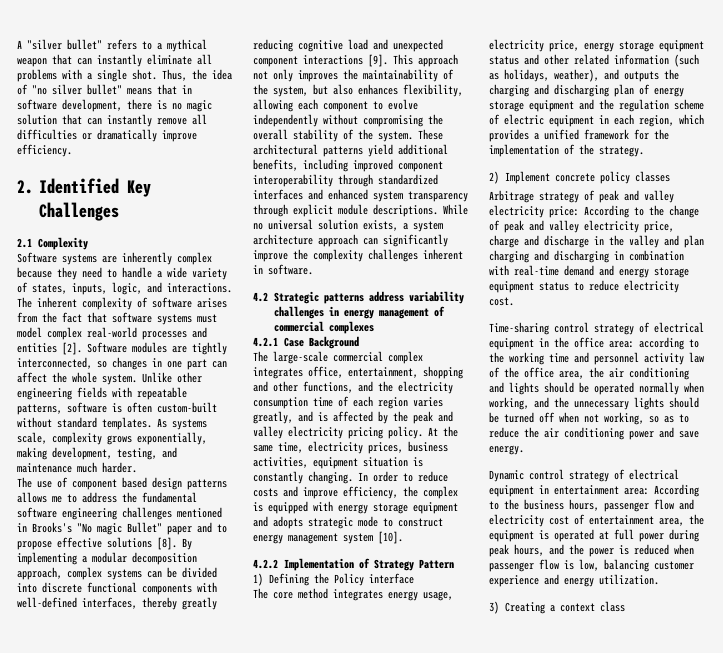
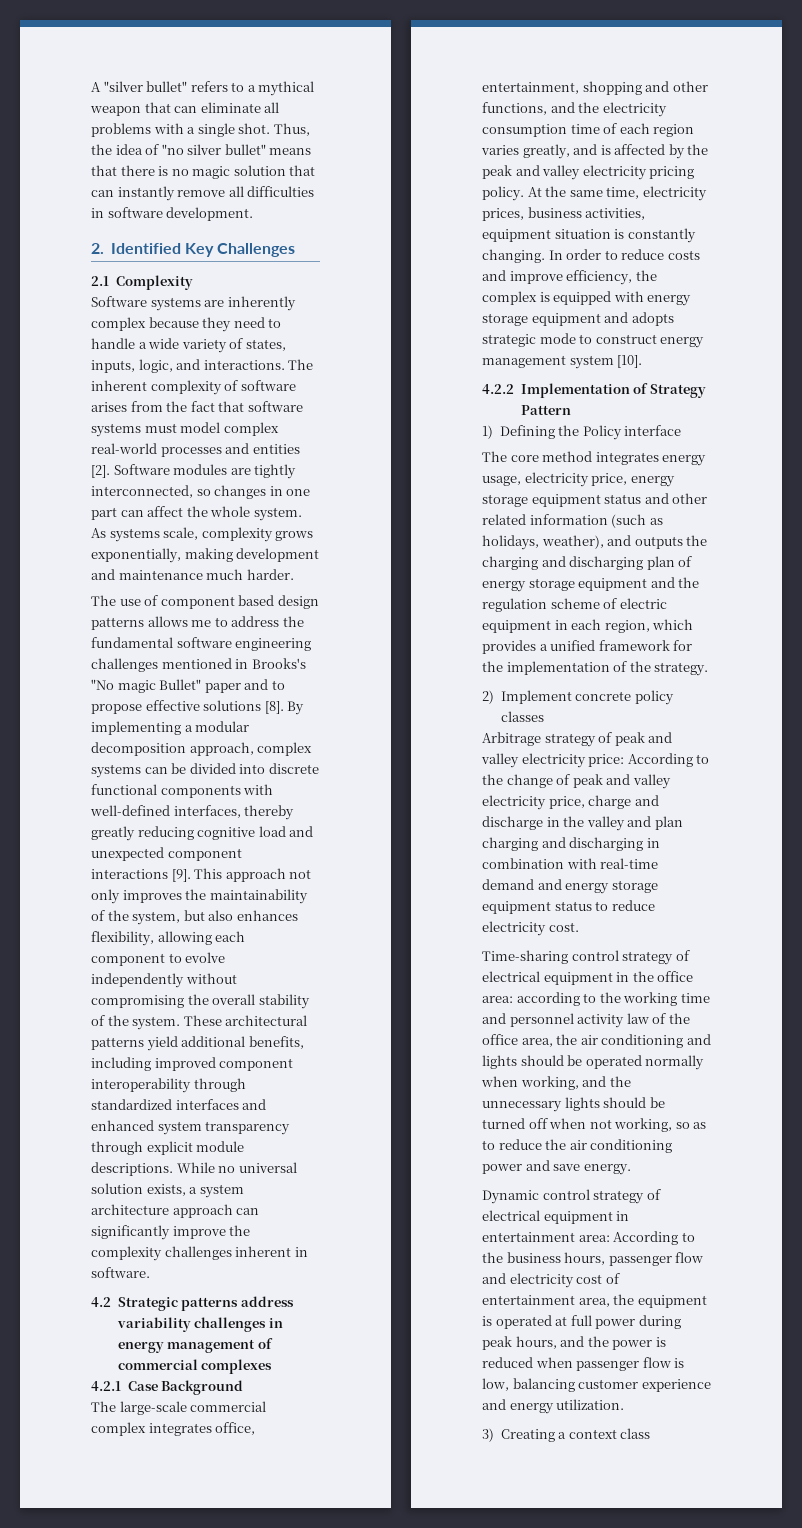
- A "silver bullet" refers to a mythical weapon that can instantly eliminate all problems with a single shot.
+ A "silver bullet" refers to a mythical weapon that can eliminate all problems with a single shot.
- Thus, the idea of "no silver bullet" means that in software development, there is no magic solution that can instantly remove all difficulties or dramatically improve efficiency.
+ Thus, the idea of "no silver bullet" means that there is no magic solution that can instantly remove all difficulties in software development.
- Unlike other engineering fields with repeatable patterns, software is often custom-built without standard templates.
- As systems scale, complexity grows exponentially, making development, testing, and maintenance much harder.
+ As systems scale, complexity grows exponentially, making development and maintenance much harder.

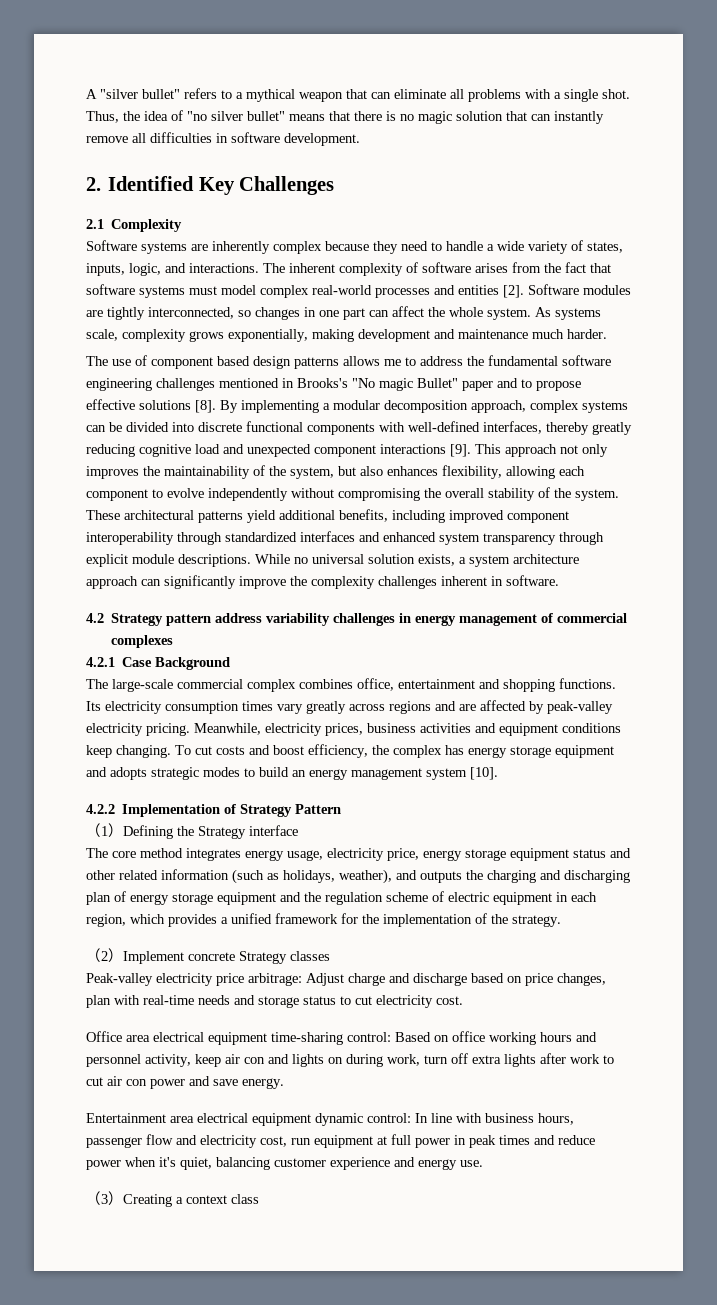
- 4.2 Strategic patterns address variability challenges in energy management of commercial complexes
+ 4.2 Strategy pattern address variability challenges in energy management of commercial complexes
- The large-scale commercial complex integrates office, entertainment, shopping and other functions, and the electricity consumption time of each region varies greatly, and is affected by the peak and valley electricity pricing policy. At the same time, electricity prices, business activities, equipment situation is constantly changing. In order to reduce costs and improve efficiency, the complex is equipped with energy storage equipment and adopts strategic mode to construct energy management system [10].
+ The large-scale commercial complex combines office, entertainment and shopping functions. Its electricity consumption times vary greatly across regions and are affected by peak-valley electricity pricing. Meanwhile, electricity prices, business activities and equipment conditions keep changing. To cut costs and boost efficiency, the complex has energy storage equipment and adopts strategic modes to build an energy management system [10].
- 1) Defining the Policy interface
+ （1）Defining the Strategy interface
- 2) Implement concrete policy classes
+ （2）Implement concrete Strategy classes
- Arbitrage strategy of peak and valley electricity price: According to the change of peak and valley electricity price, charge and discharge in the valley and plan charging and discharging in combination with real-time demand and energy storage equipment status to reduce electricity cost.
+ Peak-valley electricity price arbitrage: Adjust charge and discharge based on price changes, plan with real-time needs and storage status to cut electricity cost.
- Time-sharing control strategy of electrical equipment in the office area: according to the working time and personnel activity law of the office area, the air conditioning and lights should be operated normally when working, and the unnecessary lights should be turned off when not working, so as to reduce the air conditioning power and save energy.
- Dynamic control strategy of electrical equipment in entertainment area: According to the business hours, passenger flow and electricity cost of entertainment area, the equipment is operated at full power during peak hours, and the power is reduced when passenger flow is low, balancing customer experience and energy utilization.
- 3) Creating a context class
+ Office area electrical equipment time-sharing control: Based on office working hours and personnel activity, keep air con and lights on during work, turn off extra lights after work to cut air con power and save energy.
+ Entertainment area electrical equipment dynamic control: In line with business hours, passenger flow and electricity cost, run equipment at full power in peak times and reduce power when it's quiet, balancing customer experience and energy use.
+ （3）Creating a context class

